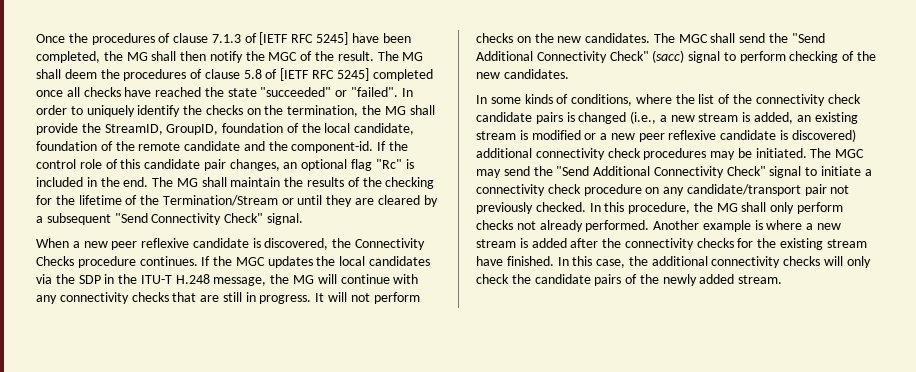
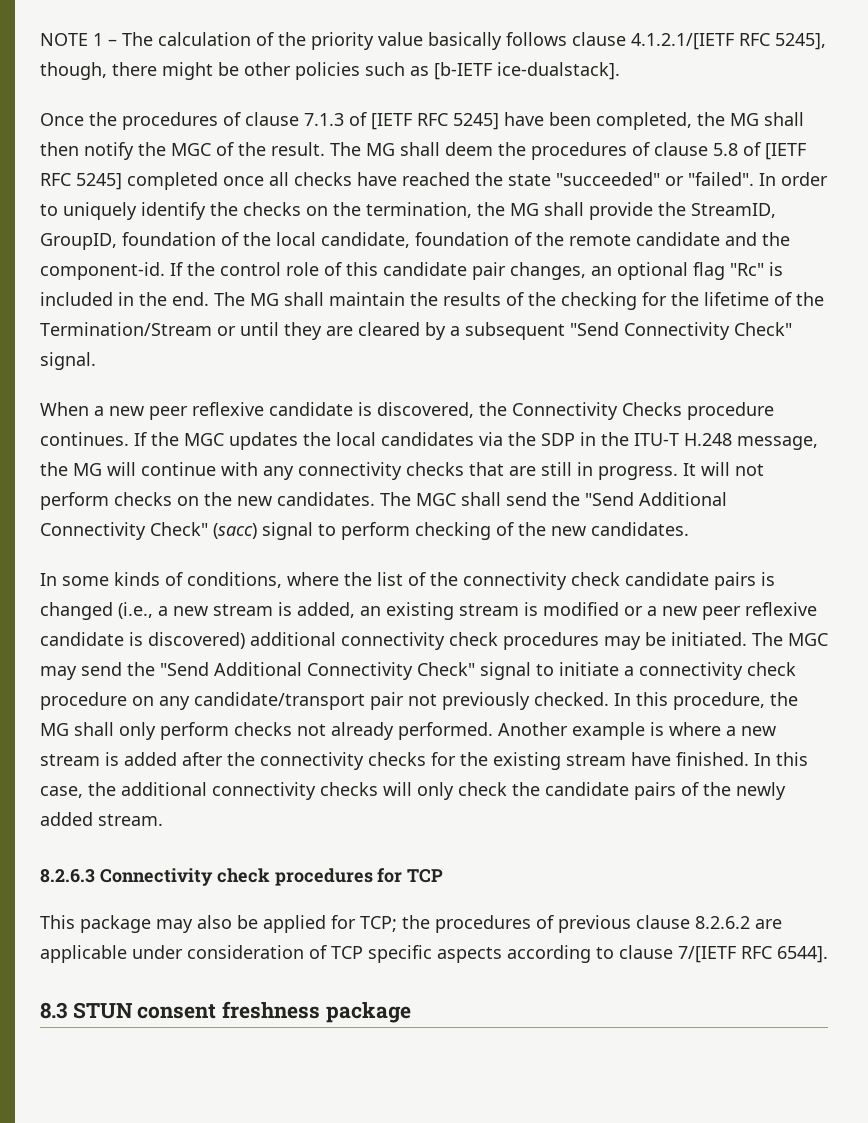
+ NOTE 1 – The calculation of the priority value basically follows clause 4.1.2.1/[IETF RFC 5245], though, there might be other policies such as [b-IETF ice-dualstack].
+ 8.2.6.3 Connectivity check procedures for TCP
+ This package may also be applied for TCP; the procedures of previous clause 8.2.6.2 are applicable under consideration of TCP specific aspects according to clause 7/[IETF RFC 6544].
+ 8.3 STUN consent freshness package

